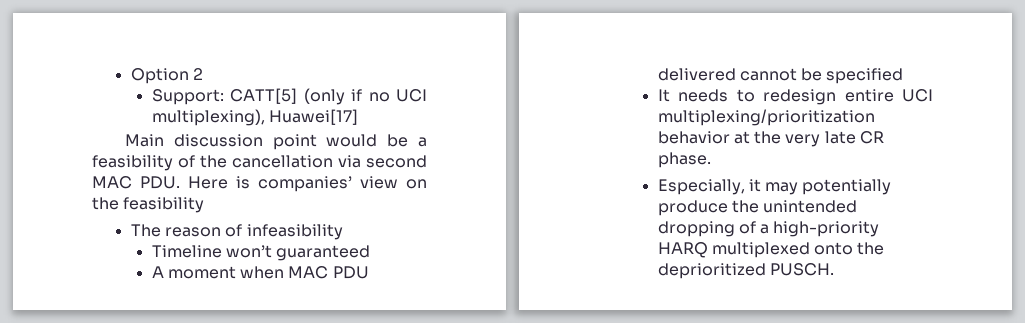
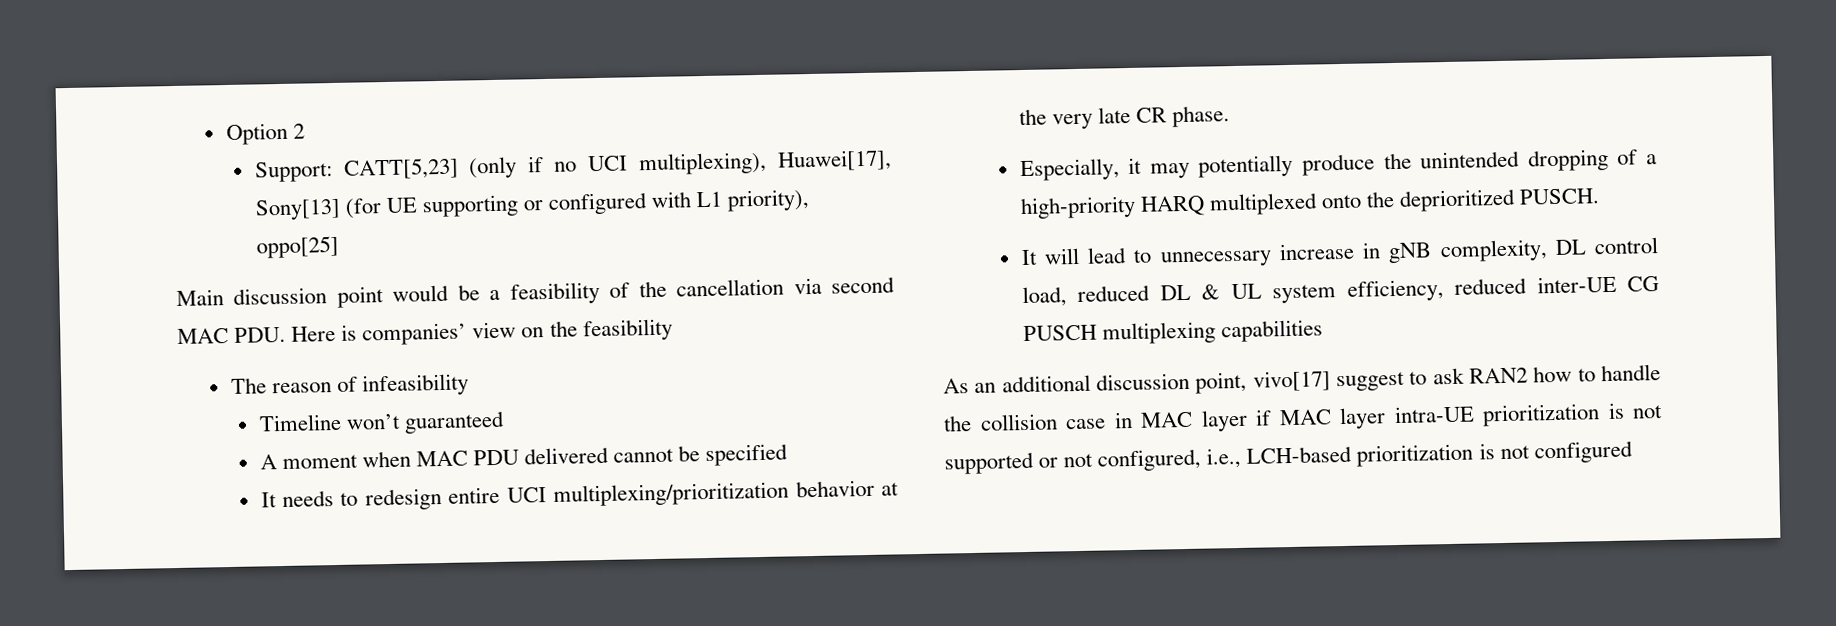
- Support: CATT[5] (only if no UCI multiplexing), Huawei[17]
+ Support: CATT[5,23] (only if no UCI multiplexing), Huawei[17], Sony[13] (for UE supporting or configured with L1 priority), oppo[25]
+ It will lead to unnecessary increase in gNB complexity, DL control load, reduced DL & UL system efficiency, reduced inter-UE CG PUSCH multiplexing capabilities
+ As an additional discussion point, vivo[17] suggest to ask RAN2 how to handle the collision case in MAC layer if MAC layer intra-UE prioritization is not supported or not configured, i.e., LCH-based prioritization is not configured

